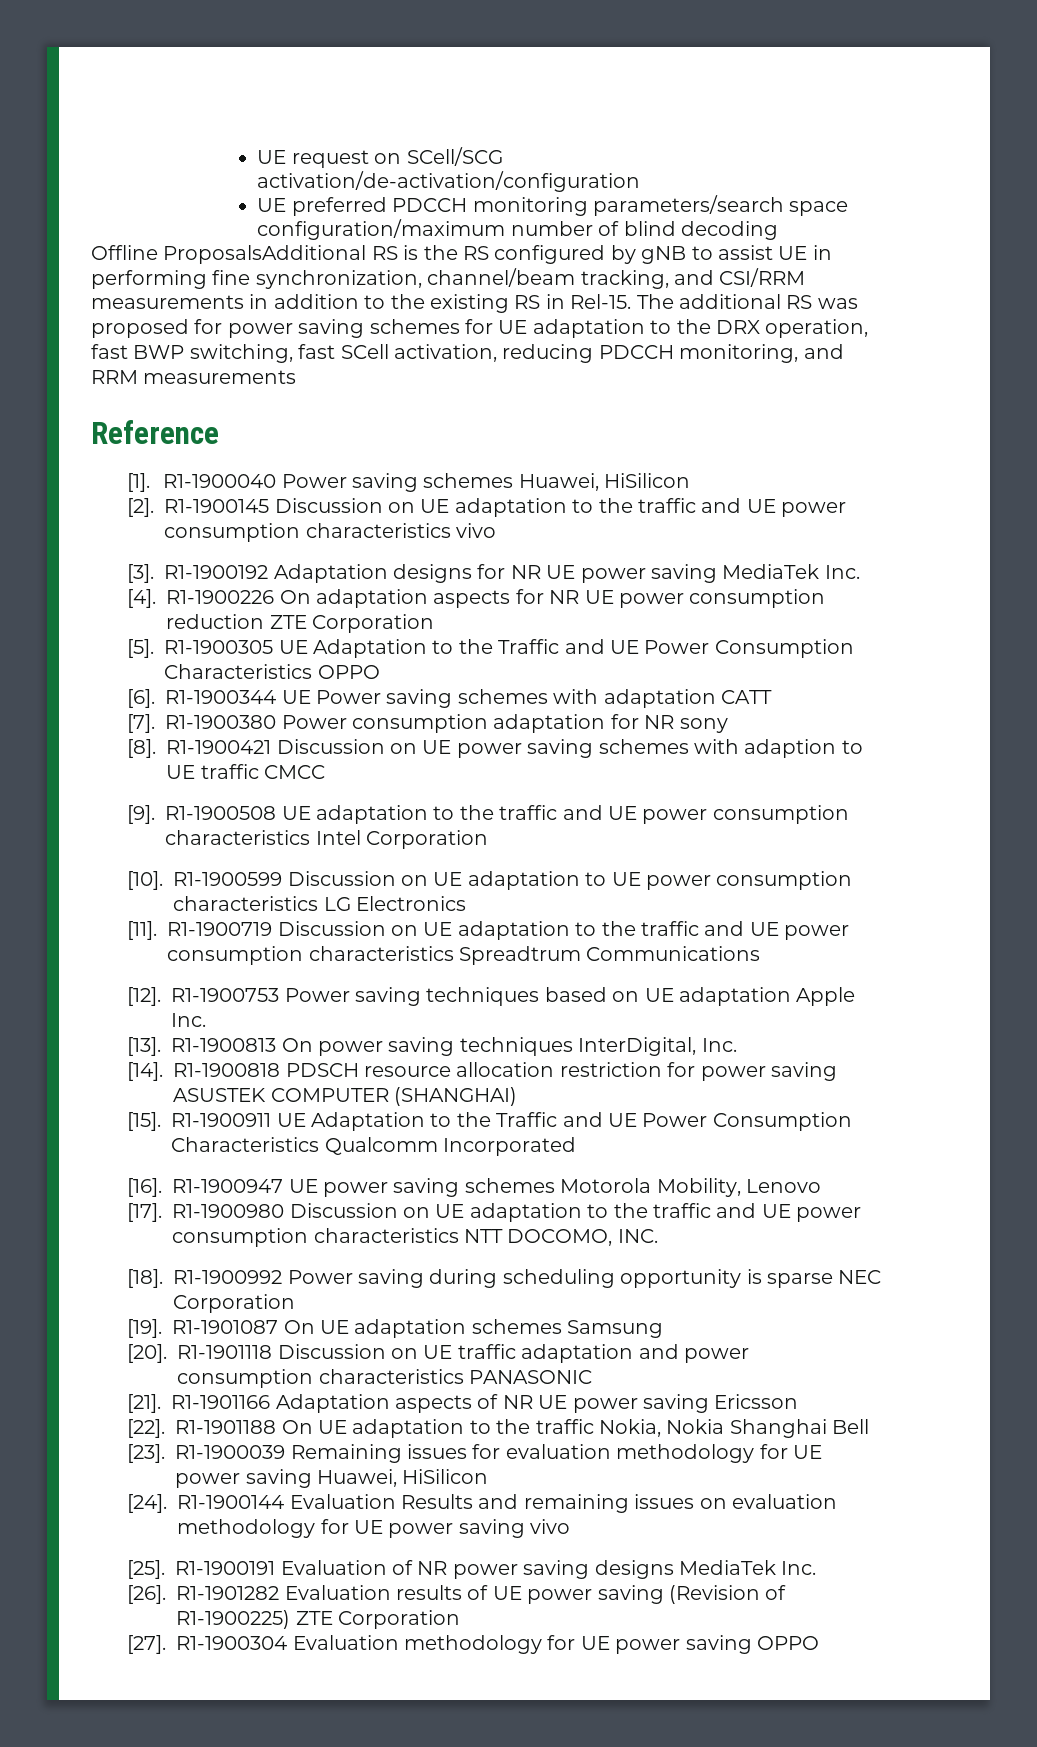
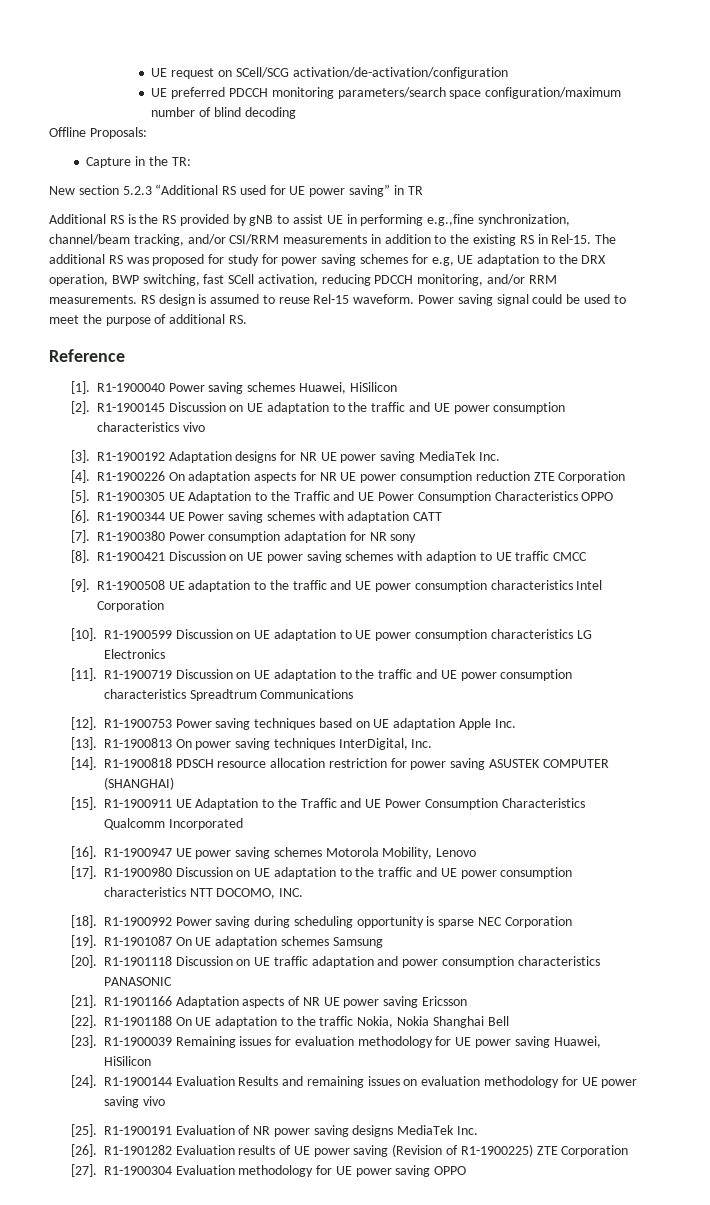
- Offline ProposalsAdditional RS is the RS configured by gNB to assist UE in performing fine synchronization, channel/beam tracking, and CSI/RRM measurements in addition to the existing RS in Rel-15.
+ Offline Proposals:
+ Capture in the TR:
+ New section 5.2.3 “Additional RS used for UE power saving” in TR
+ Additional RS is the RS provided by gNB to assist UE in performing e.g.,fine synchronization, channel/beam tracking, and/or CSI/RRM measurements in addition to the existing RS in Rel-15.
- The additional RS was proposed for power saving schemes for UE adaptation to the DRX operation, fast BWP switching, fast SCell activation, reducing PDCCH monitoring, and RRM measurements
+ The additional RS was proposed for study for power saving schemes for e.g, UE adaptation to the DRX operation, BWP switching, fast SCell activation, reducing PDCCH monitoring, and/or RRM measurements. RS design is assumed to reuse Rel-15 waveform. Power saving signal could be used to meet the purpose of additional RS.

